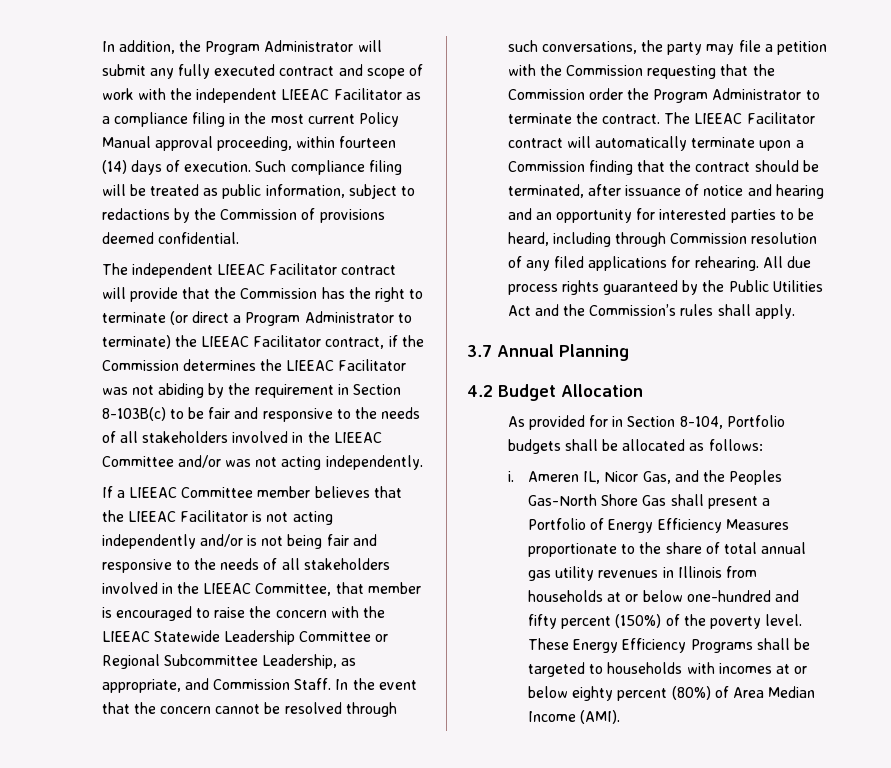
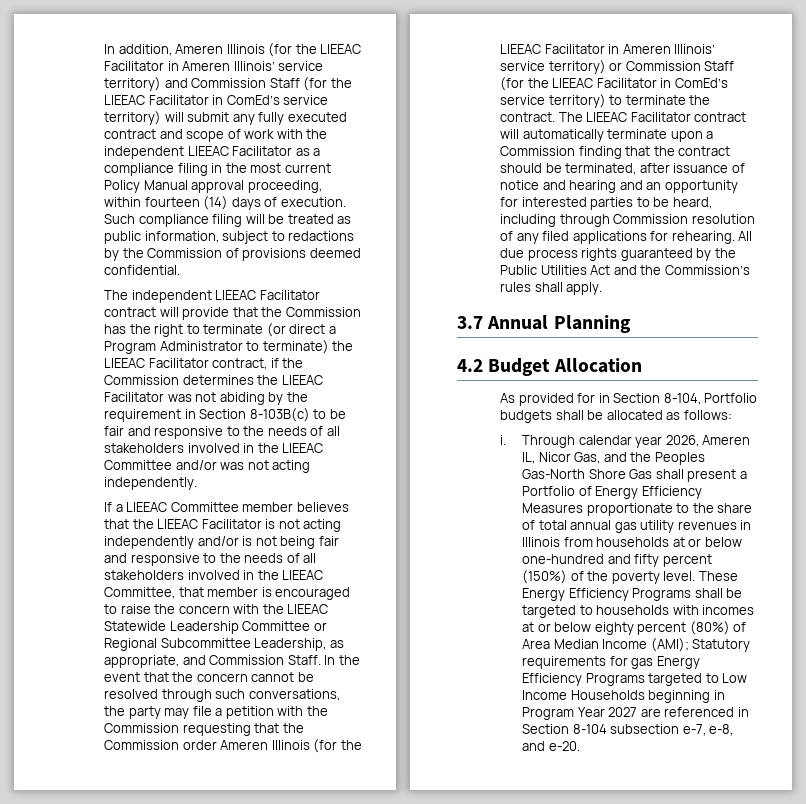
- In addition, the Program Administrator will submit any fully executed contract and scope of work with the independent LIEEAC Facilitator as a compliance filing in the most current Policy Manual approval proceeding, within fourteen (14) days of execution.
+ In addition, Ameren Illinois (for the LIEEAC Facilitator in Ameren Illinois’ service territory) and Commission Staff (for the LIEEAC Facilitator in ComEd’s service territory) will submit any fully executed contract and scope of work with the independent LIEEAC Facilitator as a compliance filing in the most current Policy Manual approval proceeding, within fourteen (14) days of execution.
- In the event that the concern cannot be resolved through such conversations, the party may file a petition with the Commission requesting that the Commission order the Program Administrator to terminate the contract.
+ In the event that the concern cannot be resolved through such conversations, the party may file a petition with the Commission requesting that the Commission order Ameren Illinois (for the LIEEAC Facilitator in Ameren Illinois’ service territory) or Commission Staff (for the LIEEAC Facilitator in ComEd’s service territory) to terminate the contract.
- Ameren IL, Nicor Gas, and the Peoples Gas-North Shore Gas shall present a Portfolio of Energy Efficiency Measures proportionate to the share of total annual gas utility revenues in Illinois from households at or below one-hundred and fifty percent (150%) of the poverty level.
+ Through calendar year 2026, Ameren IL, Nicor Gas, and the Peoples Gas-North Shore Gas shall present a Portfolio of Energy Efficiency Measures proportionate to the share of total annual gas utility revenues in Illinois from households at or below one-hundred and fifty percent (150%) of the poverty level.
- These Energy Efficiency Programs shall be targeted to households with incomes at or below eighty percent (80%) of Area Median Income (AMI).
+ These Energy Efficiency Programs shall be targeted to households with incomes at or below eighty percent (80%) of Area Median Income (AMI); Statutory requirements for gas Energy Efficiency Programs targeted to Low Income Households beginning in Program Year 2027 are referenced in Section 8-104 subsection e-7, e-8, and e-20.

